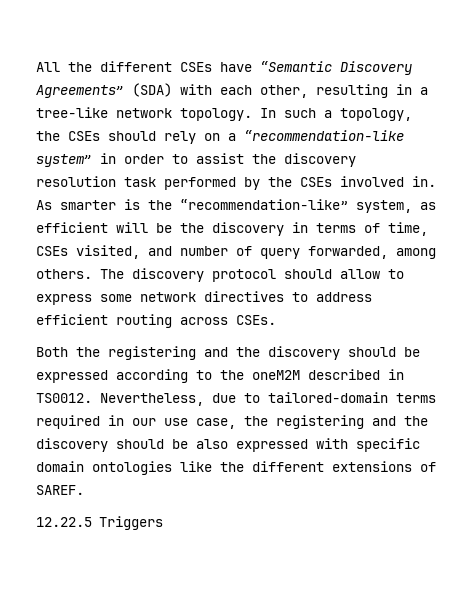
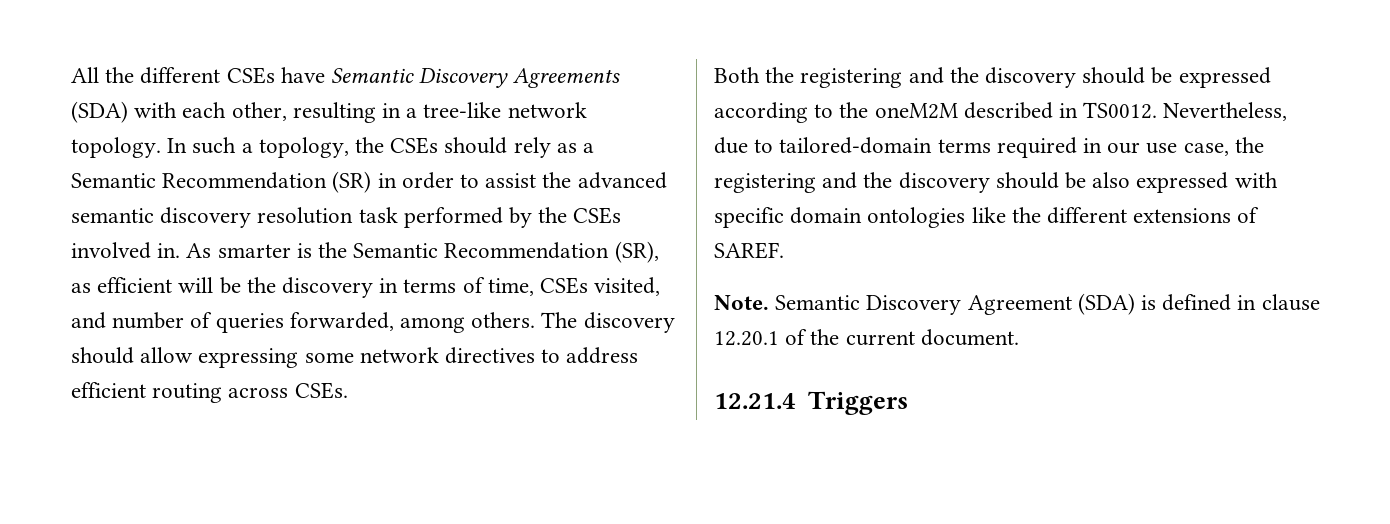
- All the different CSEs have “Semantic Discovery Agreements” (SDA) with each other, resulting in a tree-like network topology.
+ All the different CSEs have Semantic Discovery Agreements (SDA) with each other, resulting in a tree-like network topology.
- In such a topology, the CSEs should rely on a “recommendation-like system” in order to assist the discovery resolution task performed by the CSEs involved in.
+ In such a topology, the CSEs should rely as a Semantic Recommendation (SR) in order to assist the advanced semantic discovery resolution task performed by the CSEs involved in.
- As smarter is the “recommendation-like” system, as efficient will be the discovery in terms of time, CSEs visited, and number of query forwarded, among others.
+ As smarter is the Semantic Recommendation (SR), as efficient will be the discovery in terms of time, CSEs visited, and number of queries forwarded, among others.
- The discovery protocol should allow to express some network directives to address efficient routing across CSEs.
+ The discovery should allow expressing some network directives to address efficient routing across CSEs.
- 12.22.5 Triggers
+ Note. Semantic Discovery Agreement (SDA) is defined in clause 12.20.1 of the current document.
+ 12.21.4 Triggers

